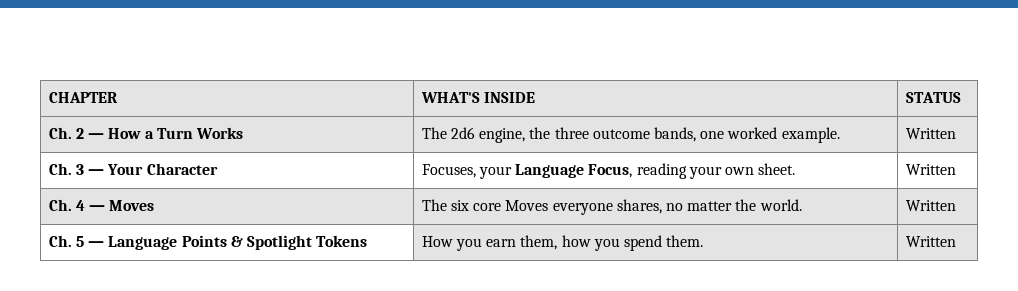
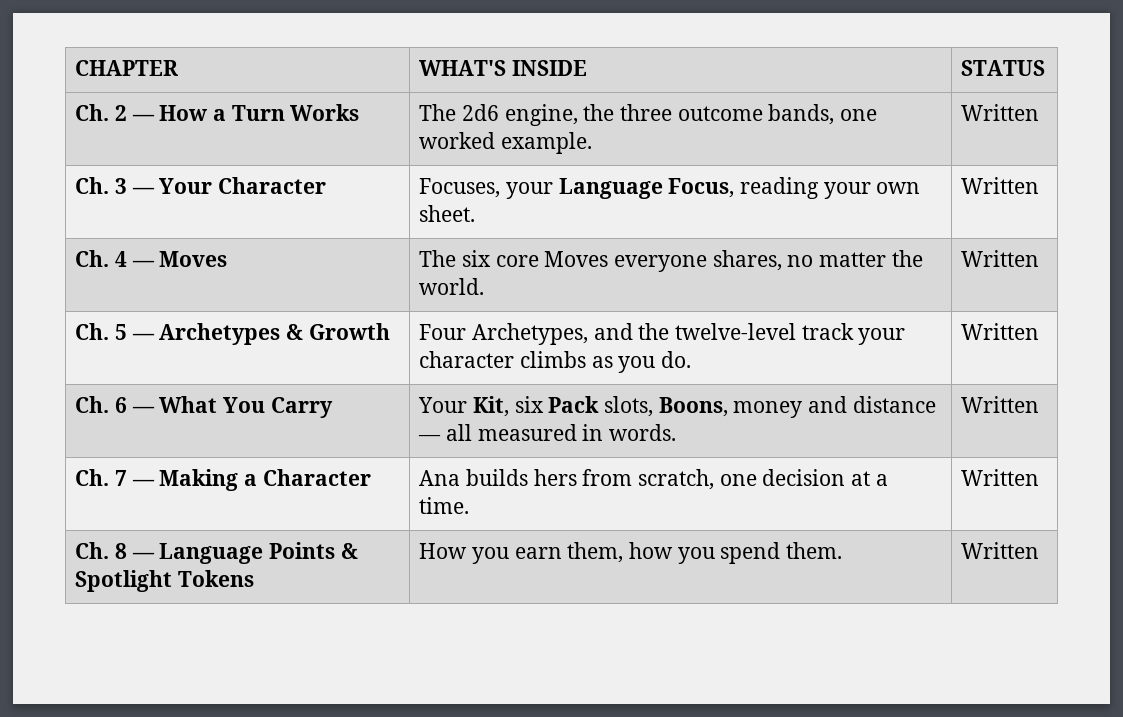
- Ch. 5 — Language Points & Spotlight Tokens | How you earn them, how you spend them. | Written
+ Ch. 5 — Archetypes & Growth | Four Archetypes, and the twelve-level track your character climbs as you do. | Written
+ Ch. 6 — What You Carry | Your Kit, six Pack slots, Boons, money and distance — all measured in words. | Written
+ Ch. 7 — Making a Character | Ana builds hers from scratch, one decision at a time. | Written
+ Ch. 8 — Language Points & Spotlight Tokens | How you earn them, how you spend them. | Written

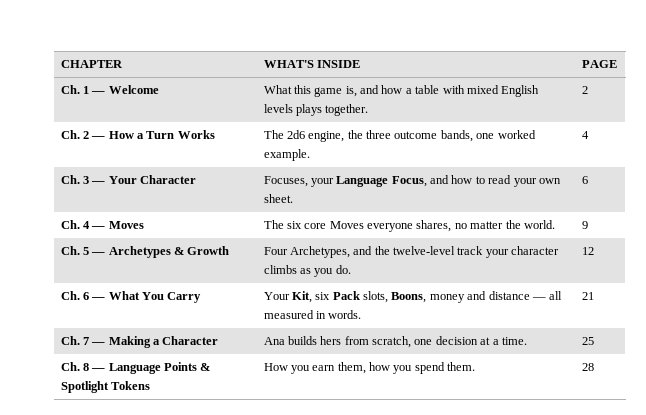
- CHAPTER | WHAT'S INSIDE | STATUS
+ CHAPTER | WHAT'S INSIDE | PAGE
+ Ch. 1 — Welcome | What this game is, and how a table with mixed English levels plays together. | 2
- Ch. 2 — How a Turn Works | The 2d6 engine, the three outcome bands, one worked example. | Written
+ Ch. 2 — How a Turn Works | The 2d6 engine, the three outcome bands, one worked example. | 4
- Ch. 3 — Your Character | Focuses, your Language Focus, reading your own sheet. | Written
+ Ch. 3 — Your Character | Focuses, your Language Focus, and how to read your own sheet. | 6
- Ch. 4 — Moves | The six core Moves everyone shares, no matter the world. | Written
+ Ch. 4 — Moves | The six core Moves everyone shares, no matter the world. | 9
- Ch. 5 — Archetypes & Growth | Four Archetypes, and the twelve-level track your character climbs as you do. | Written
+ Ch. 5 — Archetypes & Growth | Four Archetypes, and the twelve-level track your character climbs as you do. | 12
- Ch. 6 — What You Carry | Your Kit, six Pack slots, Boons, money and distance — all measured in words. | Written
+ Ch. 6 — What You Carry | Your Kit, six Pack slots, Boons, money and distance — all measured in words. | 21
- Ch. 7 — Making a Character | Ana builds hers from scratch, one decision at a time. | Written
+ Ch. 7 — Making a Character | Ana builds hers from scratch, one decision at a time. | 25
- Ch. 8 — Language Points & Spotlight Tokens | How you earn them, how you spend them. | Written
+ Ch. 8 — Language Points & Spotlight Tokens | How you earn them, how you spend them. | 28

